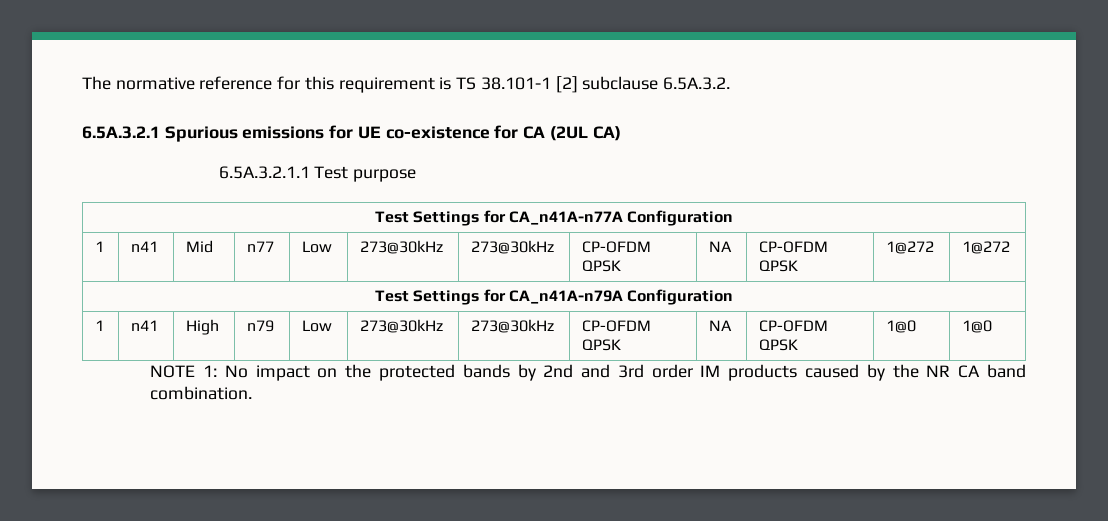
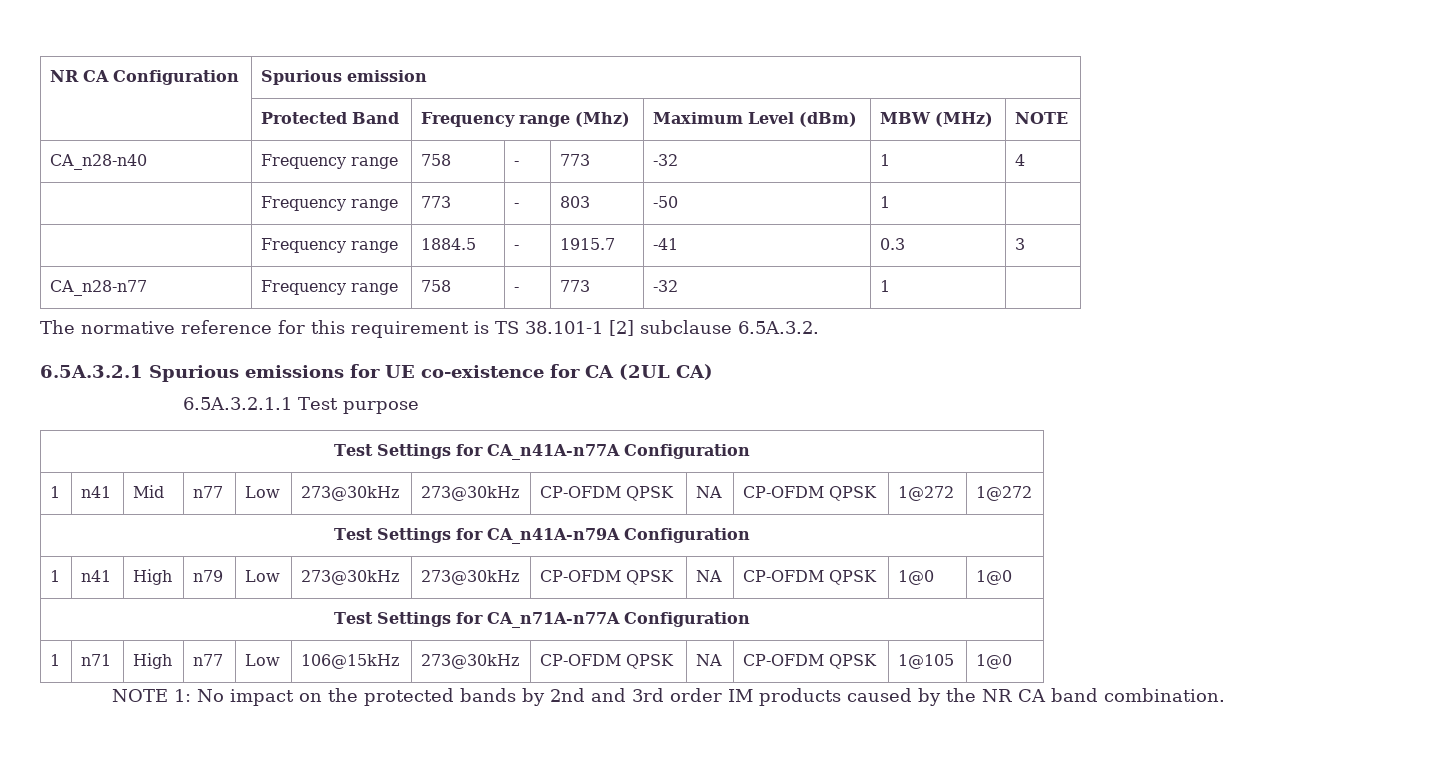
+ NR CA Configuration | Spurious emission
+ | Protected Band | Frequency range (Mhz) | Maximum Level (dBm) | MBW (MHz) | NOTE
+ CA_n28-n40 | Frequency range | 758 | - | 773 | -32 | 1 | 4
+ | Frequency range | 773 | - | 803 | -50 | 1 |
+ | Frequency range | 1884.5 | - | 1915.7 | -41 | 0.3 | 3
+ CA_n28-n77 | Frequency range | 758 | - | 773 | -32 | 1 |
+ Test Settings for CA_n71A-n77A Configuration
+ 1 | n71 | High | n77 | Low | 106@15kHz | 273@30kHz | CP-OFDM QPSK | NA | CP-OFDM QPSK | 1@105 | 1@0

